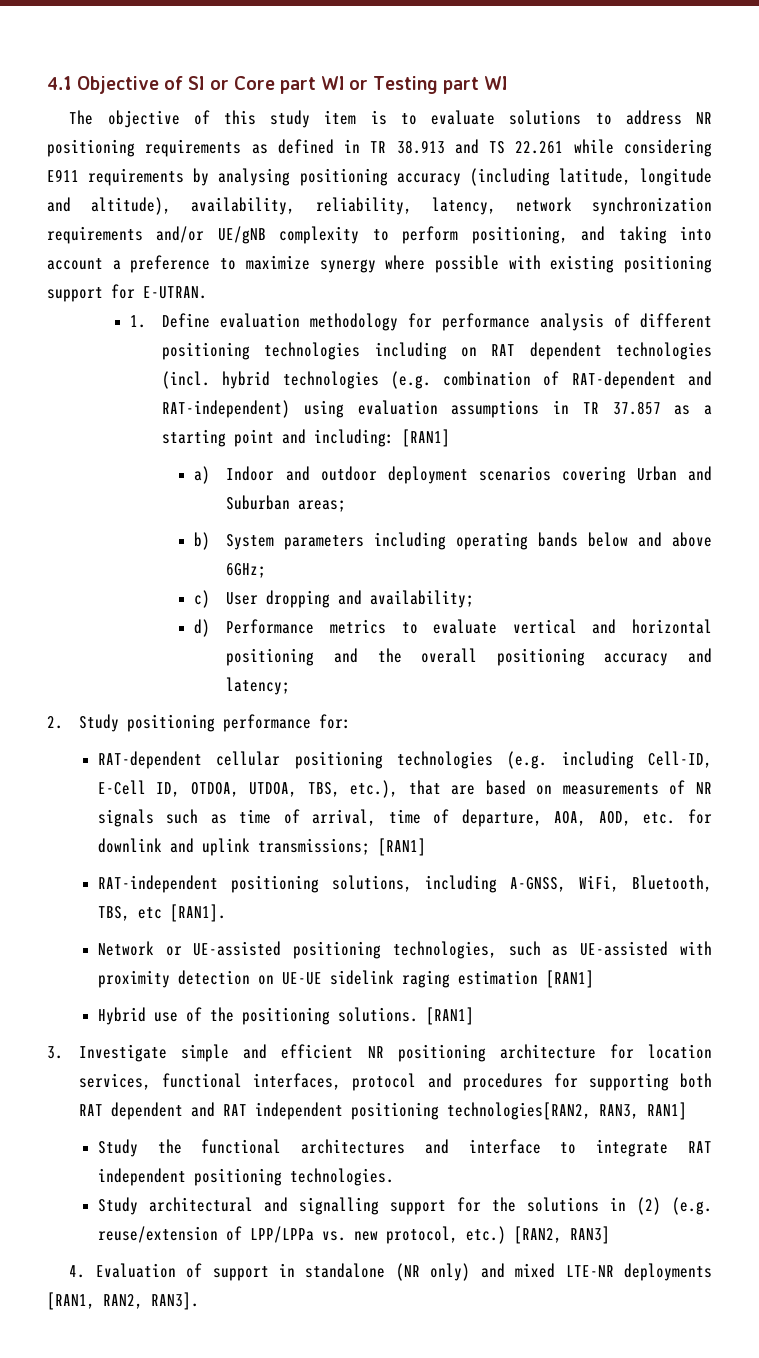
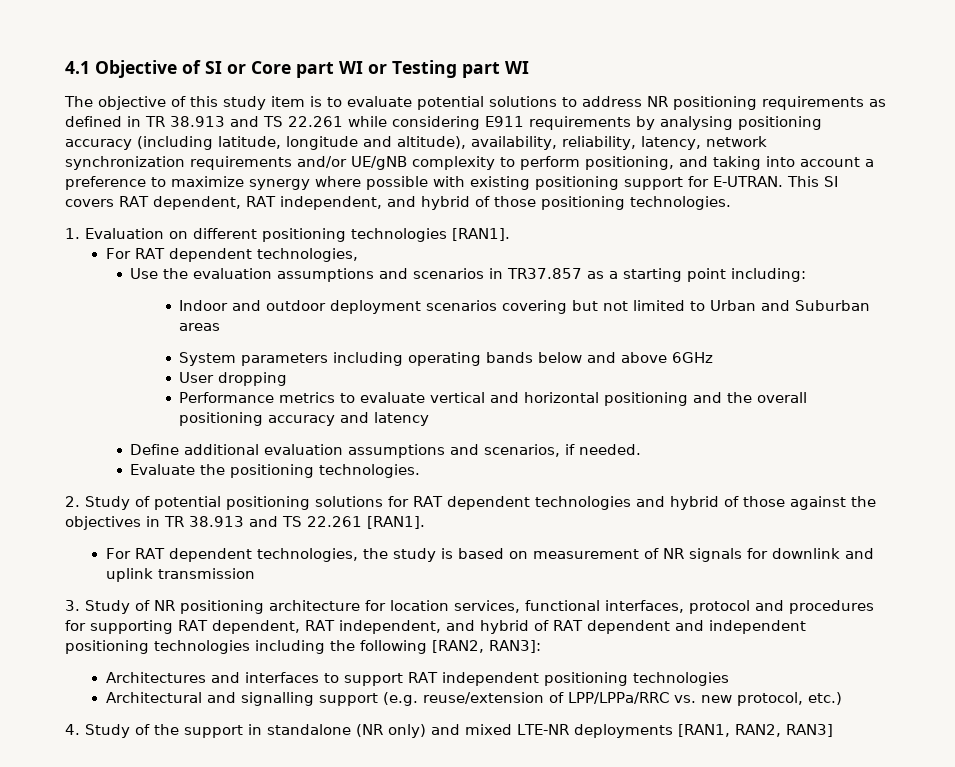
- The objective of this study item is to evaluate solutions to address NR positioning requirements as defined in TR 38.913 and TS 22.261 while considering E911 requirements by analysing positioning accuracy (including latitude, longitude and altitude), availability, reliability, latency, network synchronization requirements and/or UE/gNB complexity to perform positioning, and taking into account a preference to maximize synergy where possible with existing positioning support for E-UTRAN.
- 1. Define evaluation methodology for performance analysis of different positioning technologies including on RAT dependent technologies (incl. hybrid technologies (e.g. combination of RAT-dependent and RAT-independent) using evaluation assumptions in TR 37.857 as a starting point and including: [RAN1]
- a) Indoor and outdoor deployment scenarios covering Urban and Suburban areas;
- b) System parameters including operating bands below and above 6GHz;
- c) User dropping and availability;
- d) Performance metrics to evaluate vertical and horizontal positioning and the overall positioning accuracy and latency;
- 2. Study positioning performance for:
- RAT-dependent cellular positioning technologies (e.g. including Cell-ID, E-Cell ID, OTDOA, UTDOA, TBS, etc.), that are based on measurements of NR signals such as time of arrival, time of departure, AOA, AOD, etc. for downlink and uplink transmissions; [RAN1]
- RAT-independent positioning solutions, including A-GNSS, WiFi, Bluetooth, TBS, etc [RAN1].
- Network or UE-assisted positioning technologies, such as UE-assisted with proximity detection on UE-UE sidelink raging estimation [RAN1]
- Hybrid use of the positioning solutions. [RAN1]
- 3. Investigate simple and efficient NR positioning architecture for location services, functional interfaces, protocol and procedures for supporting both RAT dependent and RAT independent positioning technologies[RAN2, RAN3, RAN1]
- Study the functional architectures and interface to integrate RAT independent positioning technologies.
- Study architectural and signalling support for the solutions in (2) (e.g. reuse/extension of LPP/LPPa vs. new protocol, etc.) [RAN2, RAN3]
+ The objective of this study item is to evaluate potential solutions to address NR positioning requirements as defined in TR 38.913 and TS 22.261 while considering E911 requirements by analysing positioning accuracy (including latitude, longitude and altitude), availability, reliability, latency, network synchronization requirements and/or UE/gNB complexity to perform positioning, and taking into account a preference to maximize synergy where possible with existing positioning support for E-UTRAN. This SI covers RAT dependent, RAT independent, and hybrid of those positioning technologies.
+ 1. Evaluation on different positioning technologies [RAN1].
+ For RAT dependent technologies,
+ Use the evaluation assumptions and scenarios in TR37.857 as a starting point including:
+ Indoor and outdoor deployment scenarios covering but not limited to Urban and Suburban areas
+ System parameters including operating bands below and above 6GHz
+ User dropping
+ Performance metrics to evaluate vertical and horizontal positioning and the overall positioning accuracy and latency
+ Define additional evaluation assumptions and scenarios, if needed.
+ Evaluate the positioning technologies.
+ 2. Study of potential positioning solutions for RAT dependent technologies and hybrid of those against the objectives in TR 38.913 and TS 22.261 [RAN1].
+ For RAT dependent technologies, the study is based on measurement of NR signals for downlink and uplink transmission
+ 3. Study of NR positioning architecture for location services, functional interfaces, protocol and procedures for supporting RAT dependent, RAT independent, and hybrid of RAT dependent and independent positioning technologies including the following [RAN2, RAN3]:
+ Architectures and interfaces to support RAT independent positioning technologies
+ Architectural and signalling support (e.g. reuse/extension of LPP/LPPa/RRC vs. new protocol, etc.)
- 4. Evaluation of support in standalone (NR only) and mixed LTE-NR deployments [RAN1, RAN2, RAN3].
+ 4. Study of the support in standalone (NR only) and mixed LTE-NR deployments [RAN1, RAN2, RAN3]

